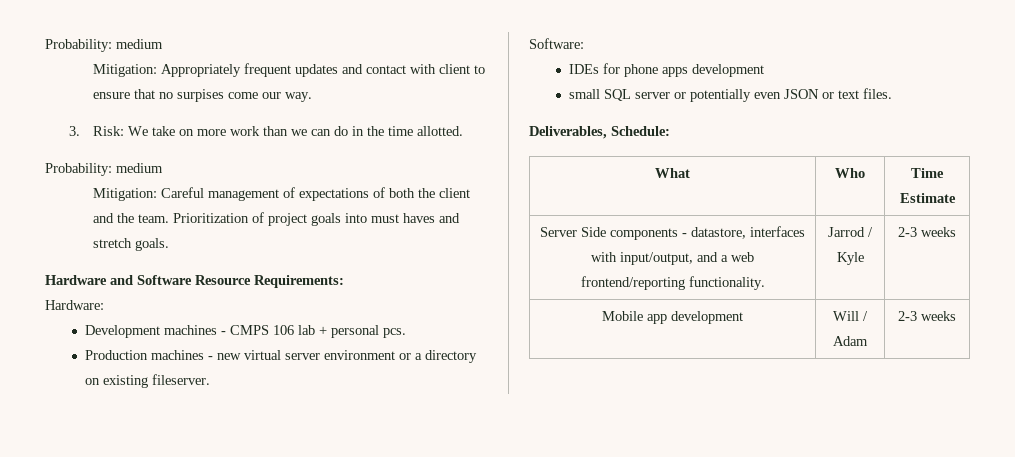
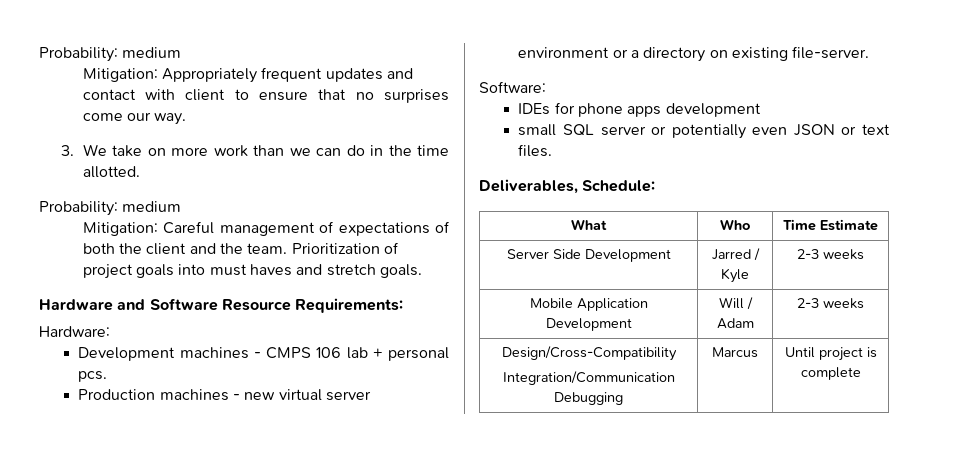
- Mitigation: Appropriately frequent updates and contact with client to ensure that no surpises come our way.
+ Mitigation: Appropriately frequent updates and contact with client to ensure that no surprises come our way.
- 3. Risk: We take on more work than we can do in the time allotted.
+ 3. We take on more work than we can do in the time allotted.
- Production machines - new virtual server environment or a directory on existing fileserver.
+ Production machines - new virtual server environment or a directory on existing file-server.
- Server Side components - datastore, interfaces with input/output, and a web frontend/reporting functionality. | Jarrod / Kyle | 2-3 weeks
+ Server Side Development | Jarred / Kyle | 2-3 weeks
- Mobile app development | Will / Adam | 2-3 weeks
+ Mobile Application Development | Will / Adam | 2-3 weeks
+ Design/Cross-Compatibility
+ Integration/Communication Debugging | Marcus | Until project is complete

